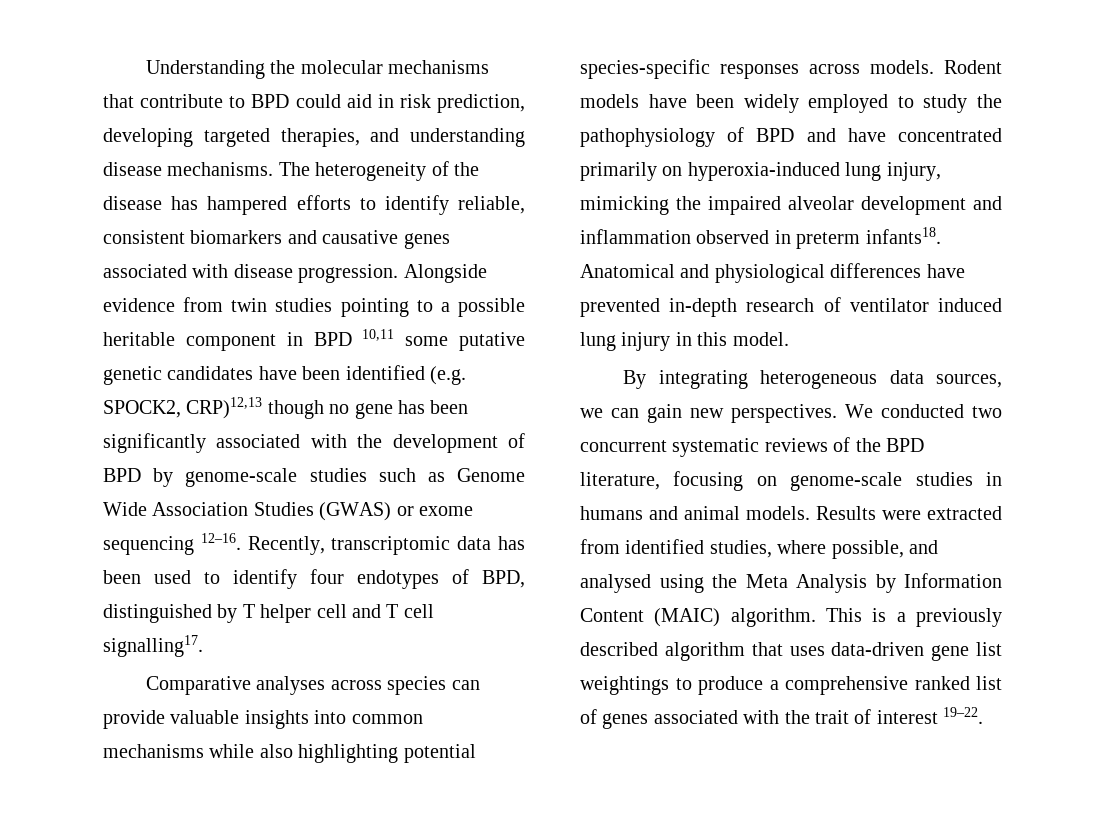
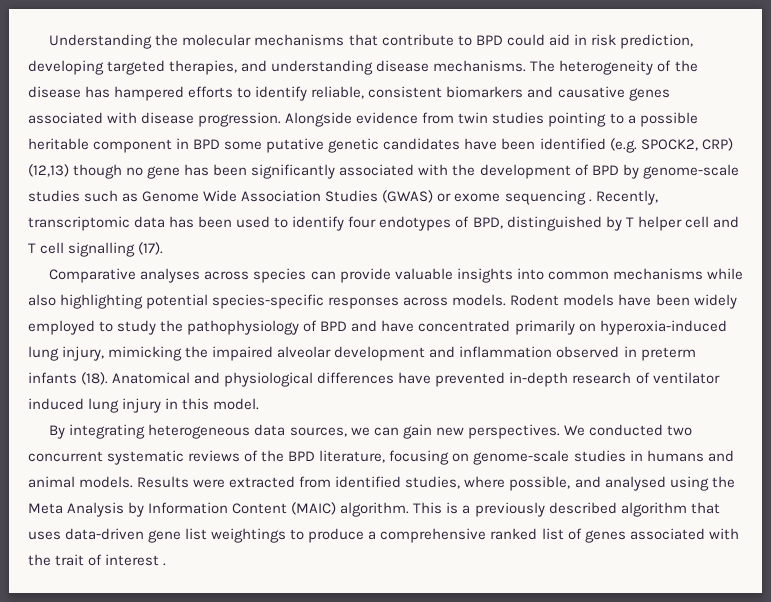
- Alongside evidence from twin studies pointing to a possible heritable component in BPD 10,11 some putative genetic candidates have been identified (e.g. SPOCK2, CRP)12,13 though no gene has been significantly associated with the development of BPD by genome-scale studies such as Genome Wide Association Studies (GWAS) or exome sequencing 12–16.
+ Alongside evidence from twin studies pointing to a possible heritable component in BPD some putative genetic candidates have been identified (e.g. SPOCK2, CRP) (12,13) though no gene has been significantly associated with the development of BPD by genome-scale studies such as Genome Wide Association Studies (GWAS) or exome sequencing .
- Recently, transcriptomic data has been used to identify four endotypes of BPD, distinguished by T helper cell and T cell signalling17.
+ Recently, transcriptomic data has been used to identify four endotypes of BPD, distinguished by T helper cell and T cell signalling (17).
- Rodent models have been widely employed to study the pathophysiology of BPD and have concentrated primarily on hyperoxia-induced lung injury, mimicking the impaired alveolar development and inflammation observed in preterm infants18.
+ Rodent models have been widely employed to study the pathophysiology of BPD and have concentrated primarily on hyperoxia-induced lung injury, mimicking the impaired alveolar development and inflammation observed in preterm infants (18).
- This is a previously described algorithm that uses data-driven gene list weightings to produce a comprehensive ranked list of genes associated with the trait of interest 19–22.
+ This is a previously described algorithm that uses data-driven gene list weightings to produce a comprehensive ranked list of genes associated with the trait of interest .

